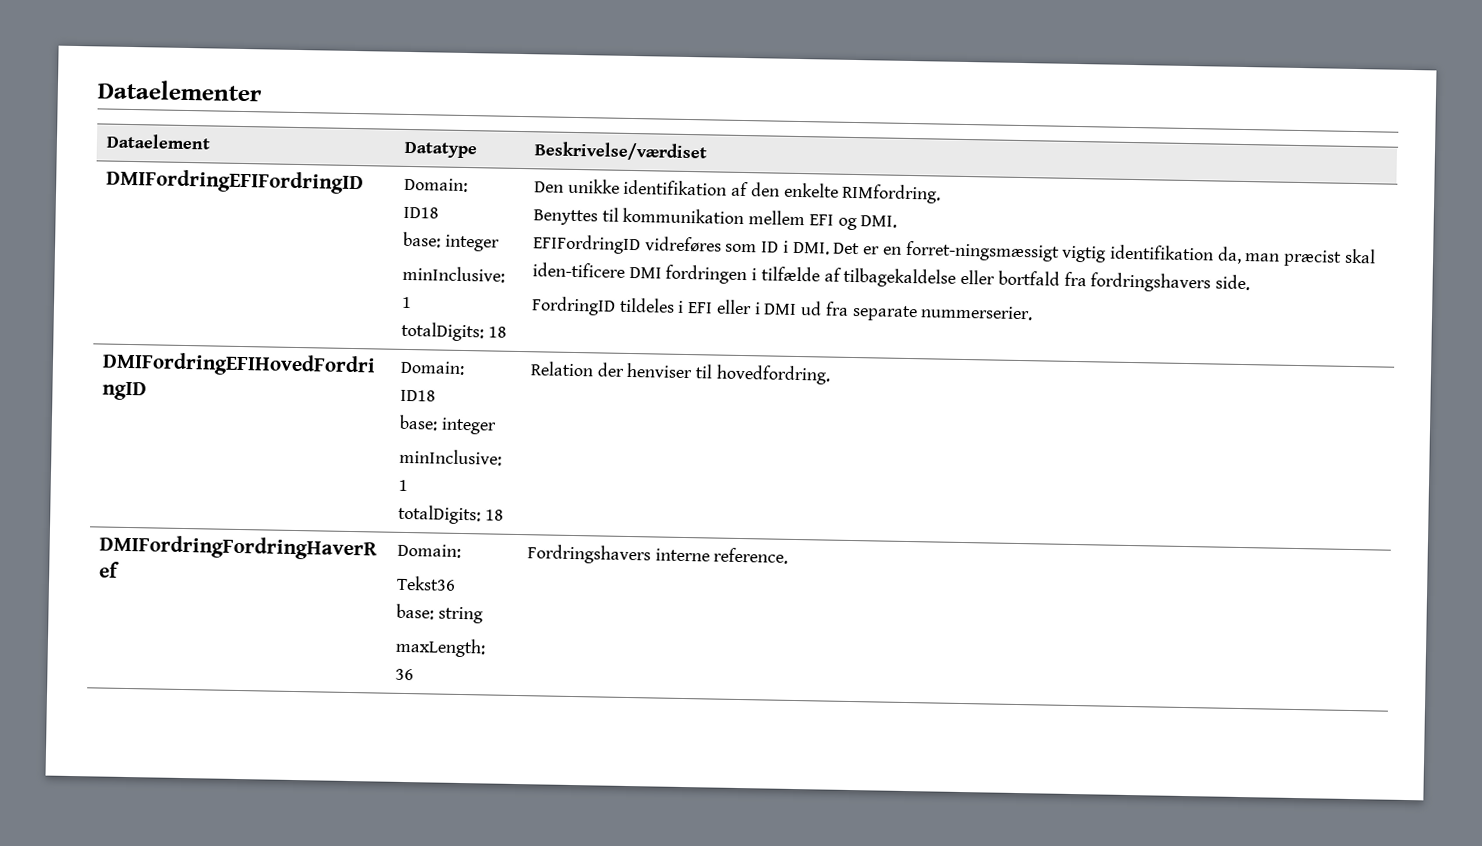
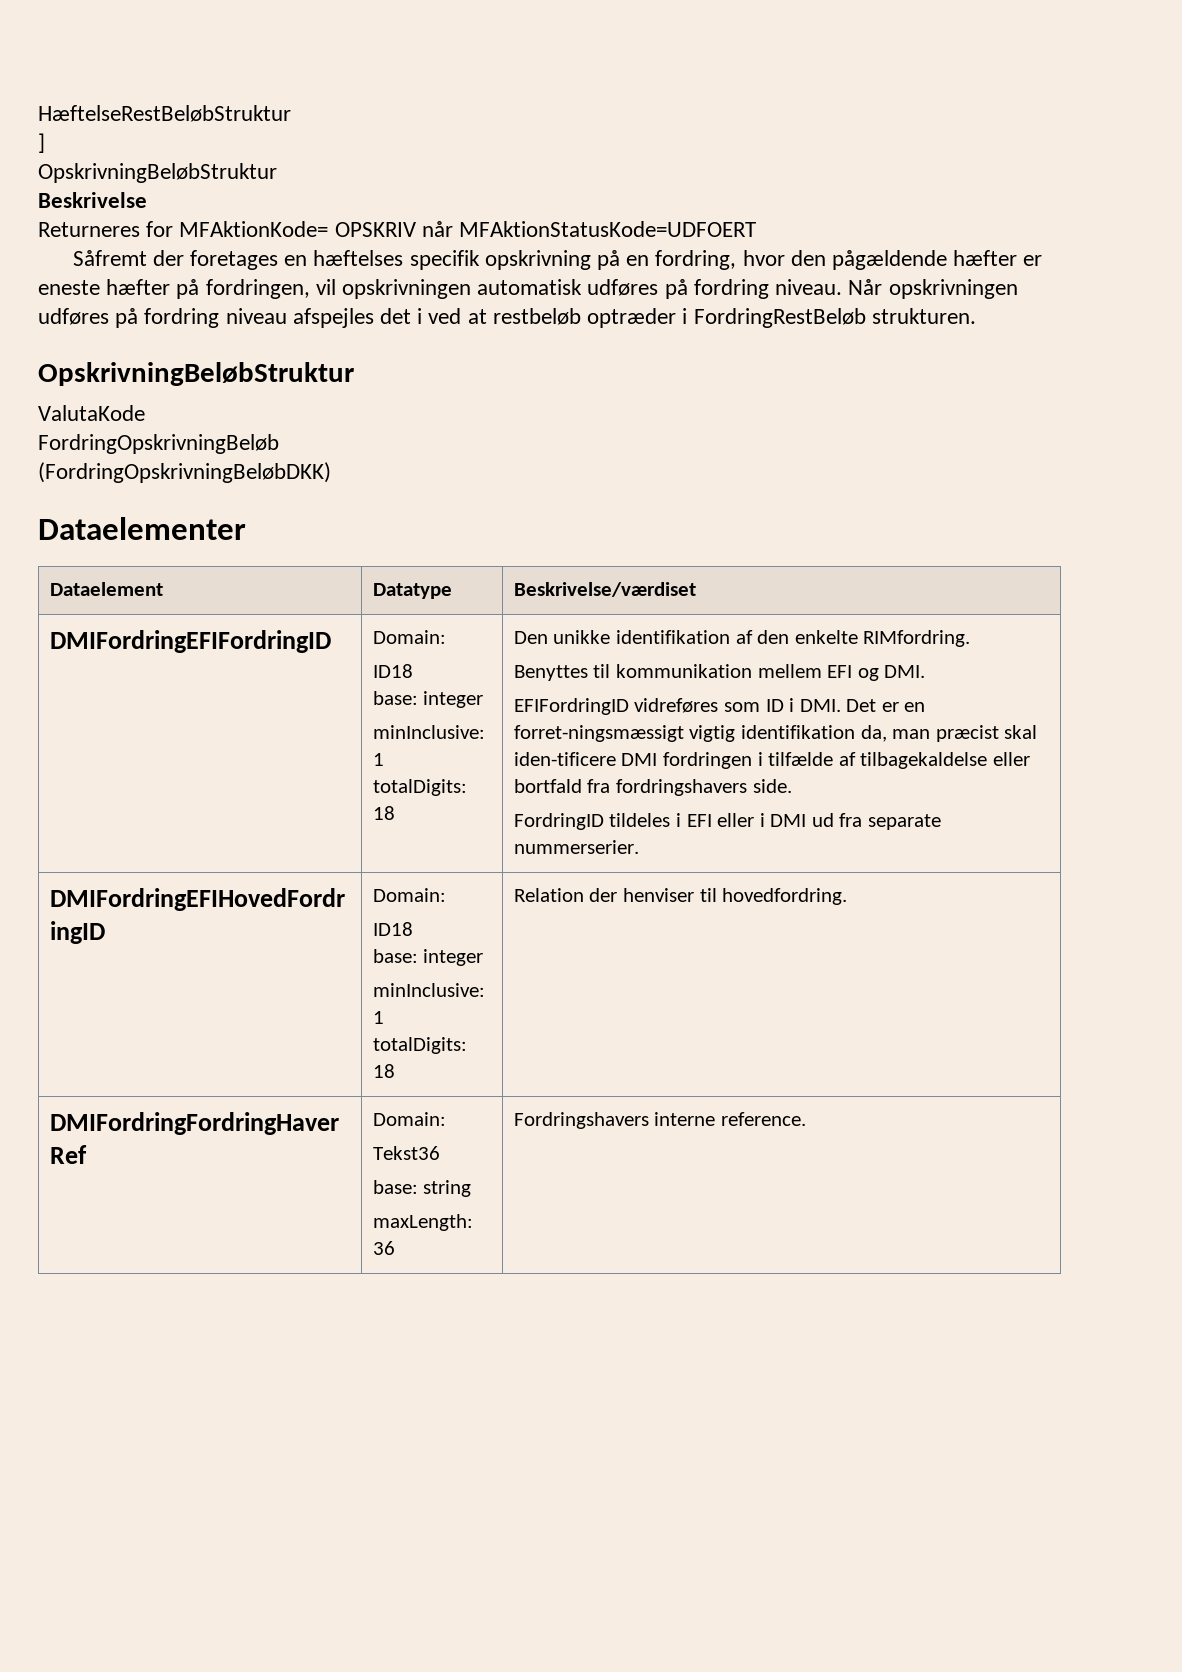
+ HæftelseRestBeløbStruktur
+ ]
+ OpskrivningBeløbStruktur
+ Beskrivelse
+ Returneres for MFAktionKode= OPSKRIV når MFAktionStatusKode=UDFOERT
+ Såfremt der foretages en hæftelses specifik opskrivning på en fordring, hvor den pågældende hæfter er eneste hæfter på fordringen, vil opskrivningen automatisk udføres på fordring niveau. Når opskrivningen udføres på fordring niveau afspejles det i ved at restbeløb optræder i FordringRestBeløb strukturen.
+ OpskrivningBeløbStruktur
+ ValutaKode
+ FordringOpskrivningBeløb
+ (FordringOpskrivningBeløbDKK)

